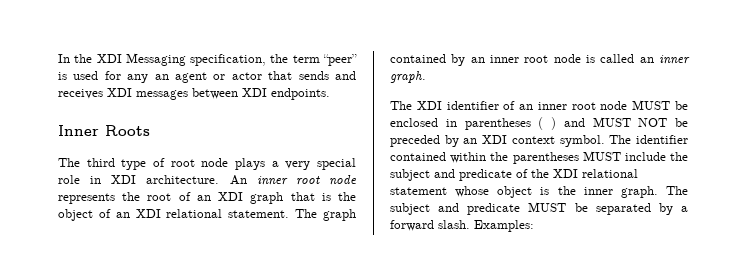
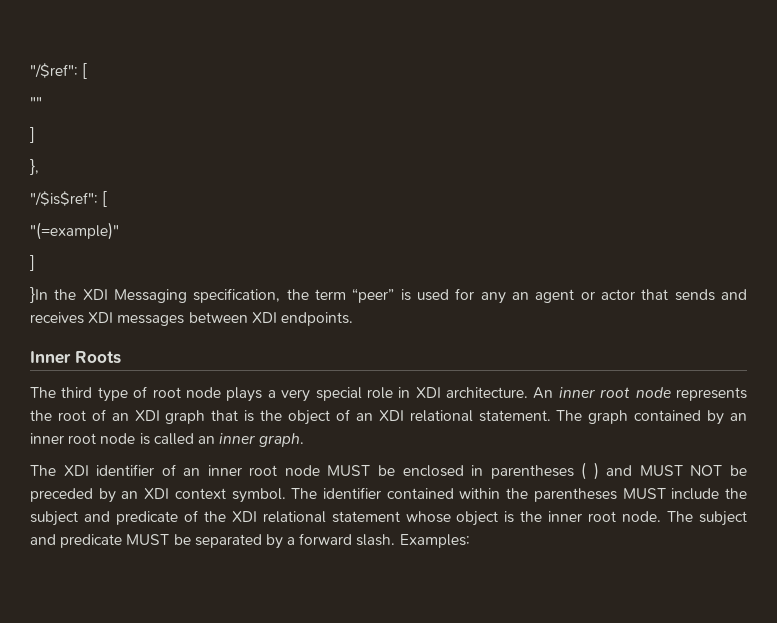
- In the XDI Messaging specification, the term “peer” is used for any an agent or actor that sends and receives XDI messages between XDI endpoints.
+ "/$ref": [
+ ""
+ ]
+ },
+ "/$is$ref": [
+ "(=example)"
+ ]
+ }In the XDI Messaging specification, the term “peer” is used for any an agent or actor that sends and receives XDI messages between XDI endpoints.
- The identifier contained within the parentheses MUST include the subject and predicate of the XDI relational statement whose object is the inner graph.
+ The identifier contained within the parentheses MUST include the subject and predicate of the XDI relational statement whose object is the inner root node.

